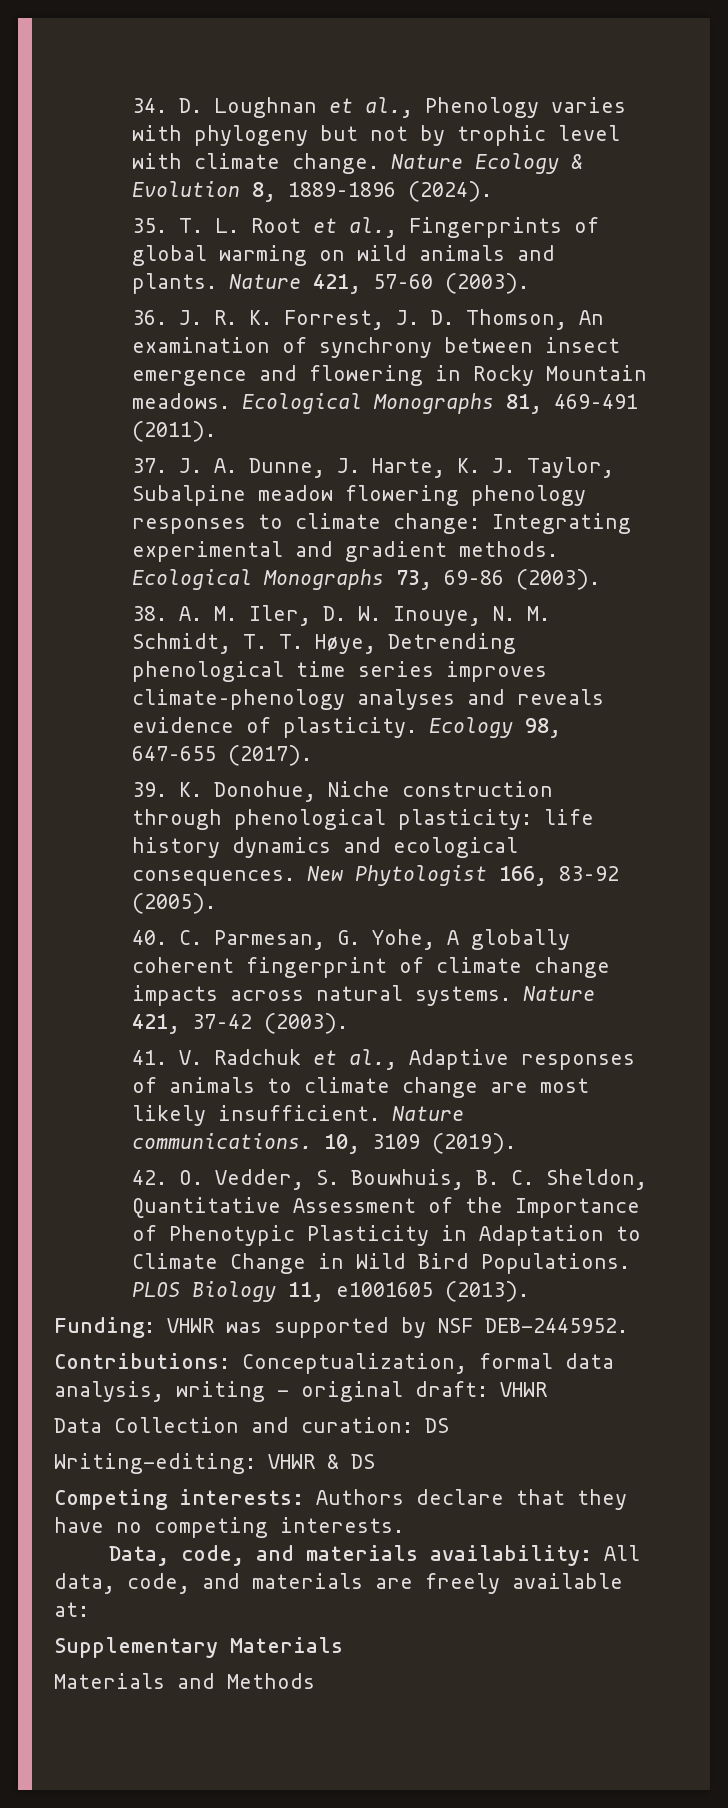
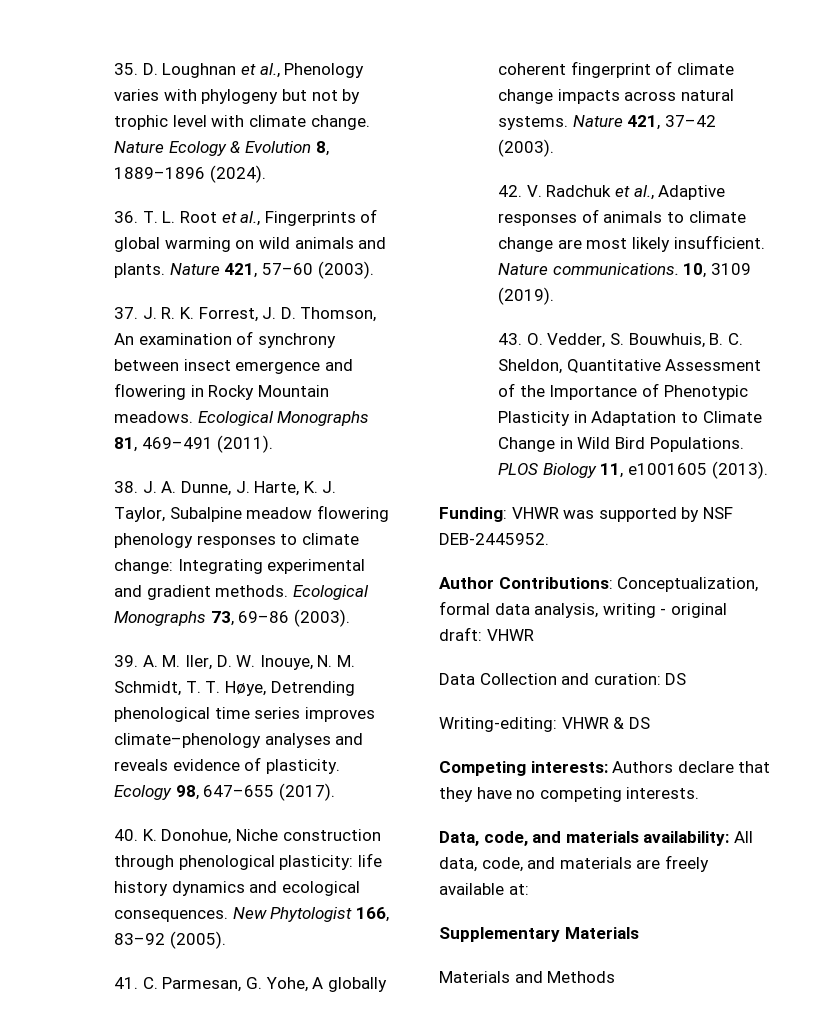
- 34. D. Loughnan et al., Phenology varies with phylogeny but not by trophic level with climate change.
+ 35. D. Loughnan et al., Phenology varies with phylogeny but not by trophic level with climate change.
- 35. T. L. Root et al., Fingerprints of global warming on wild animals and plants.
+ 36. T. L. Root et al., Fingerprints of global warming on wild animals and plants.
- 36. J. R. K. Forrest, J. D. Thomson, An examination of synchrony between insect emergence and flowering in Rocky Mountain meadows.
+ 37. J. R. K. Forrest, J. D. Thomson, An examination of synchrony between insect emergence and flowering in Rocky Mountain meadows.
- 37. J. A. Dunne, J. Harte, K. J. Taylor, Subalpine meadow flowering phenology responses to climate change: Integrating experimental and gradient methods.
+ 38. J. A. Dunne, J. Harte, K. J. Taylor, Subalpine meadow flowering phenology responses to climate change: Integrating experimental and gradient methods.
- 38. A. M. Iler, D. W. Inouye, N. M. Schmidt, T. T. Høye, Detrending phenological time series improves climate–phenology analyses and reveals evidence of plasticity.
+ 39. A. M. Iler, D. W. Inouye, N. M. Schmidt, T. T. Høye, Detrending phenological time series improves climate–phenology analyses and reveals evidence of plasticity.
- 39. K. Donohue, Niche construction through phenological plasticity: life history dynamics and ecological consequences.
+ 40. K. Donohue, Niche construction through phenological plasticity: life history dynamics and ecological consequences.
- 40. C. Parmesan, G. Yohe, A globally coherent fingerprint of climate change impacts across natural systems.
+ 41. C. Parmesan, G. Yohe, A globally coherent fingerprint of climate change impacts across natural systems.
- 41. V. Radchuk et al., Adaptive responses of animals to climate change are most likely insufficient.
+ 42. V. Radchuk et al., Adaptive responses of animals to climate change are most likely insufficient.
- 42. O. Vedder, S. Bouwhuis, B. C. Sheldon, Quantitative Assessment of the Importance of Phenotypic Plasticity in Adaptation to Climate Change in Wild Bird Populations.
+ 43. O. Vedder, S. Bouwhuis, B. C. Sheldon, Quantitative Assessment of the Importance of Phenotypic Plasticity in Adaptation to Climate Change in Wild Bird Populations.
- Contributions: Conceptualization, formal data analysis, writing - original draft: VHWR
+ Author Contributions: Conceptualization, formal data analysis, writing - original draft: VHWR

